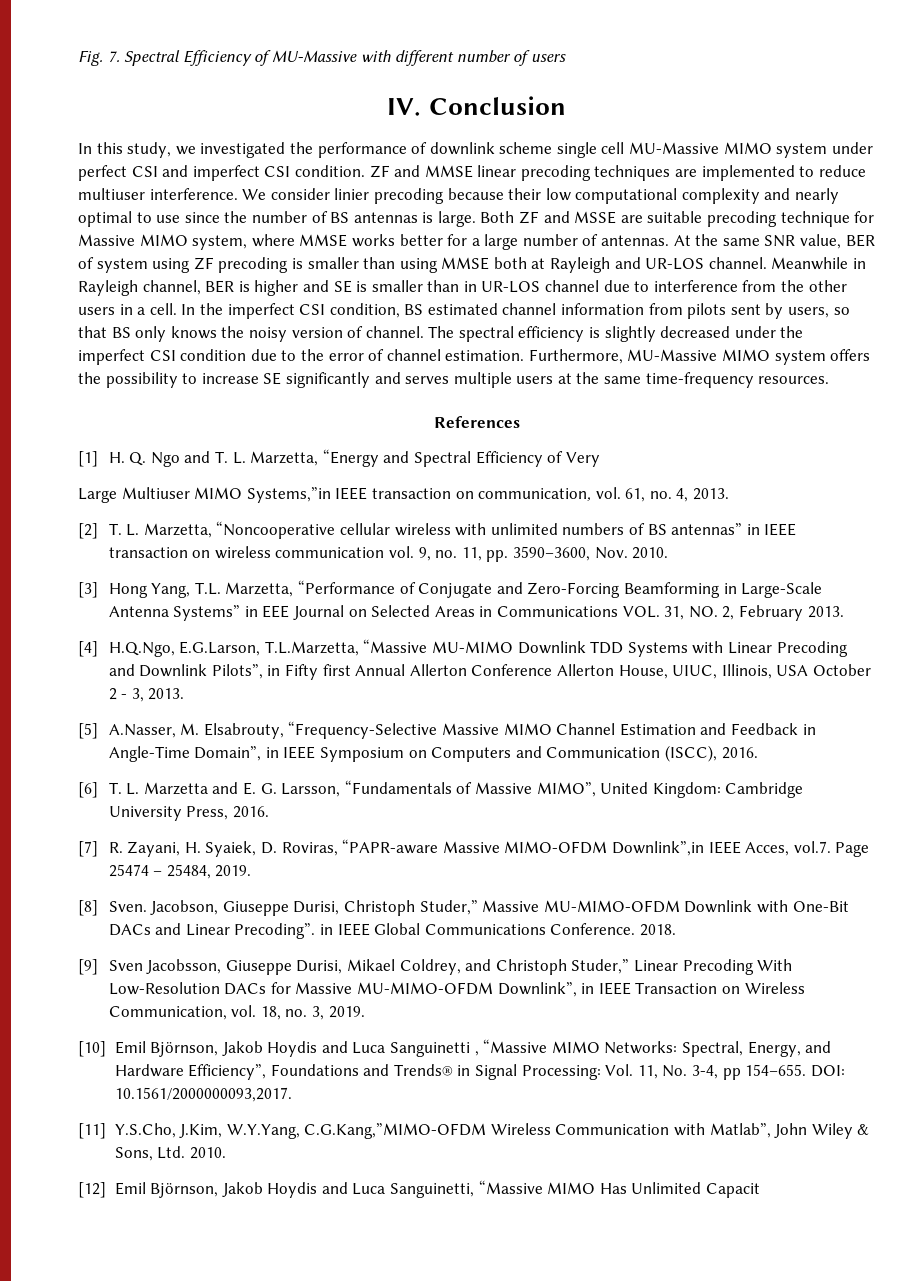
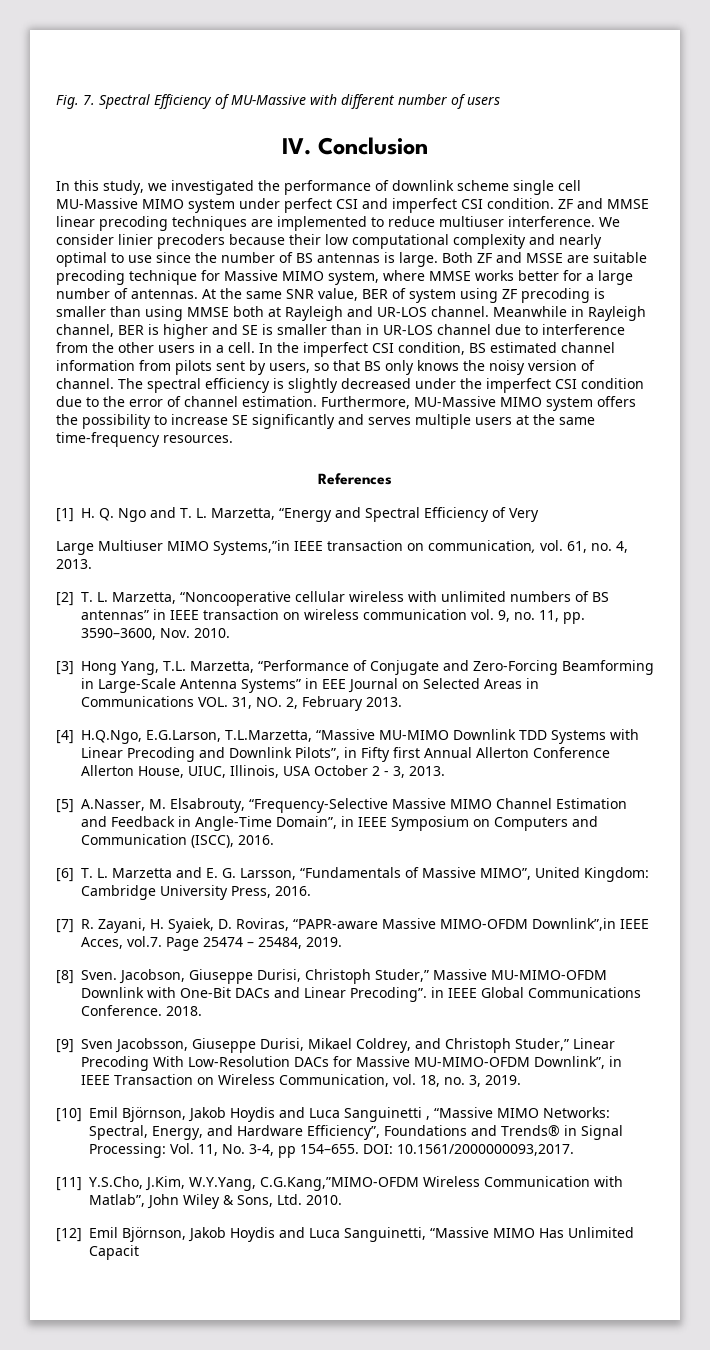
- We consider linier precoding because their low computational complexity and nearly optimal to use since the number of BS antennas is large.
+ We consider linier precoders because their low computational complexity and nearly optimal to use since the number of BS antennas is large.

